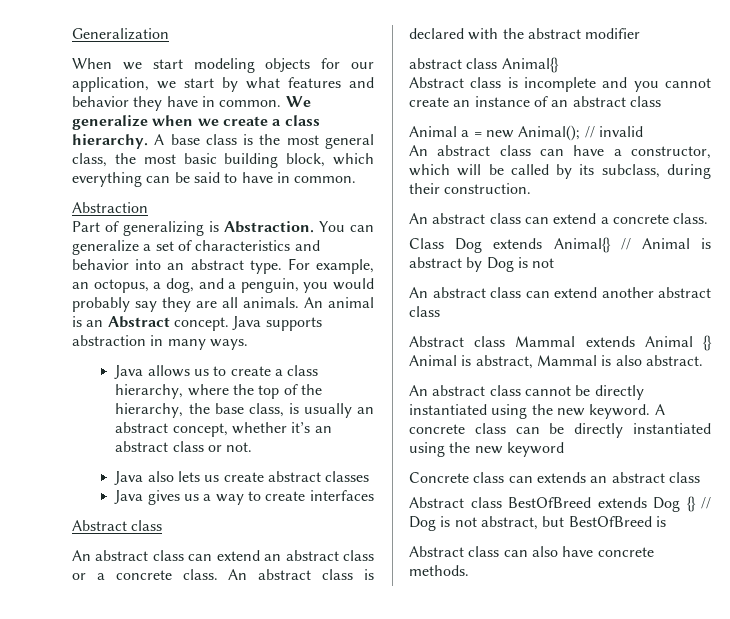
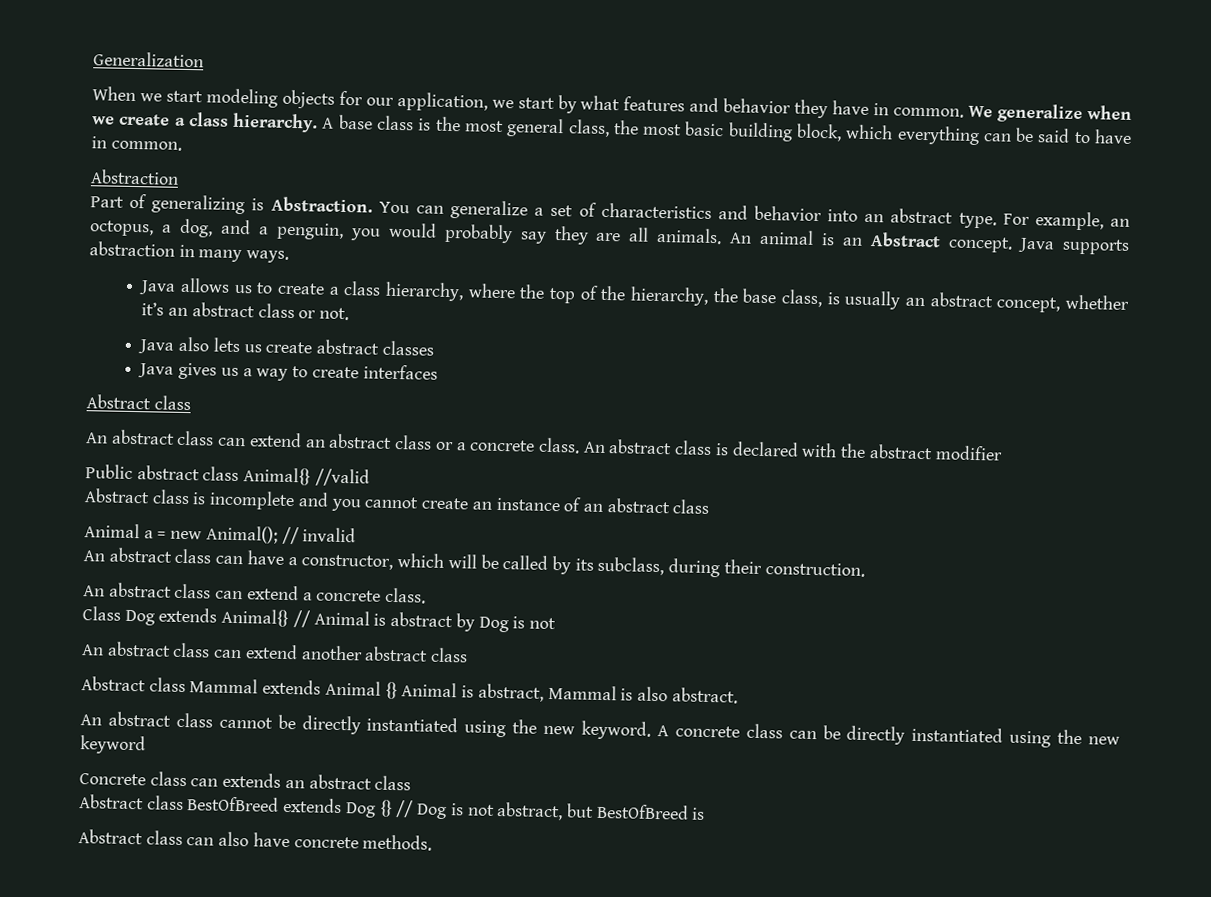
- abstract class Animal{}
+ Public abstract class Animal{} //valid

